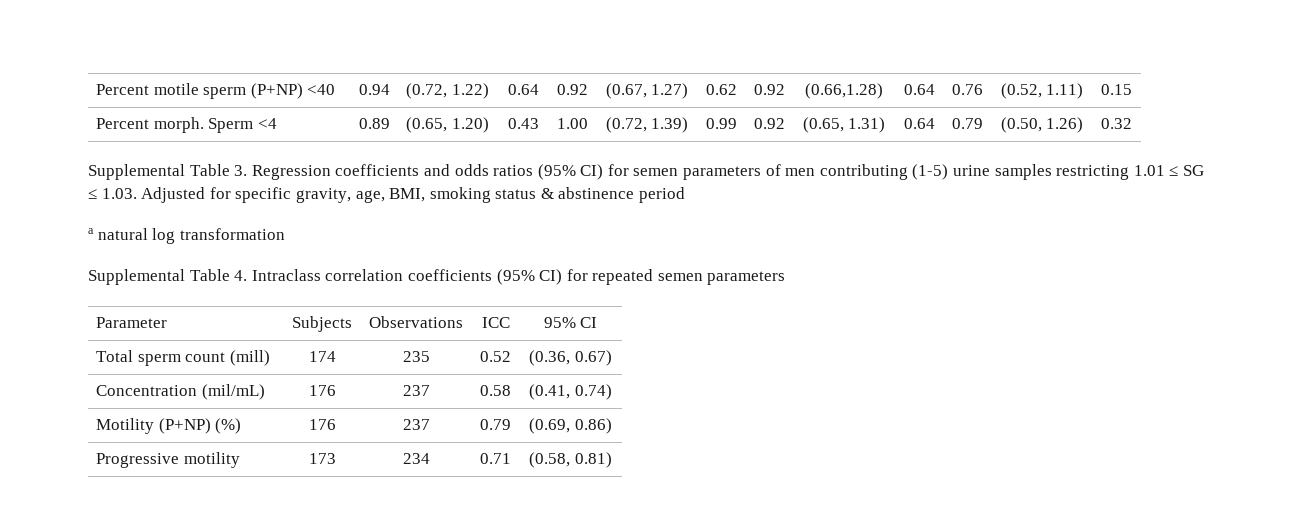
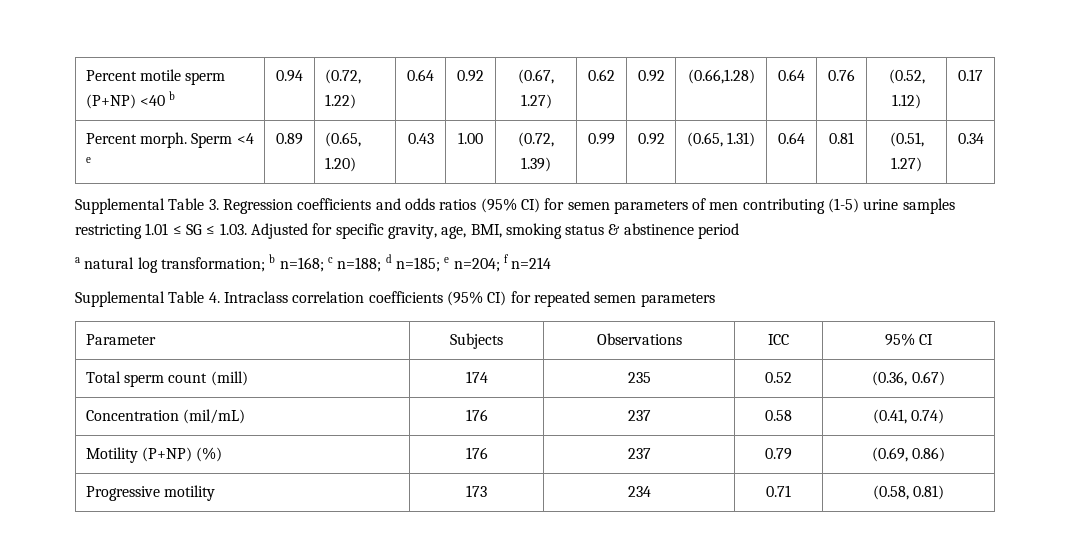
- Percent motile sperm (P+NP) <40 | 0.94 | (0.72, 1.22) | 0.64 | 0.92 | (0.67, 1.27) | 0.62 | 0.92 | (0.66,1.28) | 0.64 | 0.76 | (0.52, 1.11) | 0.15
+ Percent motile sperm (P+NP) <40 b | 0.94 | (0.72, 1.22) | 0.64 | 0.92 | (0.67, 1.27) | 0.62 | 0.92 | (0.66,1.28) | 0.64 | 0.76 | (0.52, 1.12) | 0.17
- Percent morph. Sperm <4 | 0.89 | (0.65, 1.20) | 0.43 | 1.00 | (0.72, 1.39) | 0.99 | 0.92 | (0.65, 1.31) | 0.64 | 0.79 | (0.50, 1.26) | 0.32
+ Percent morph. Sperm <4 e | 0.89 | (0.65, 1.20) | 0.43 | 1.00 | (0.72, 1.39) | 0.99 | 0.92 | (0.65, 1.31) | 0.64 | 0.81 | (0.51, 1.27) | 0.34
- a natural log transformation
+ a natural log transformation; b n=168; c n=188; d n=185; e n=204; f n=214

